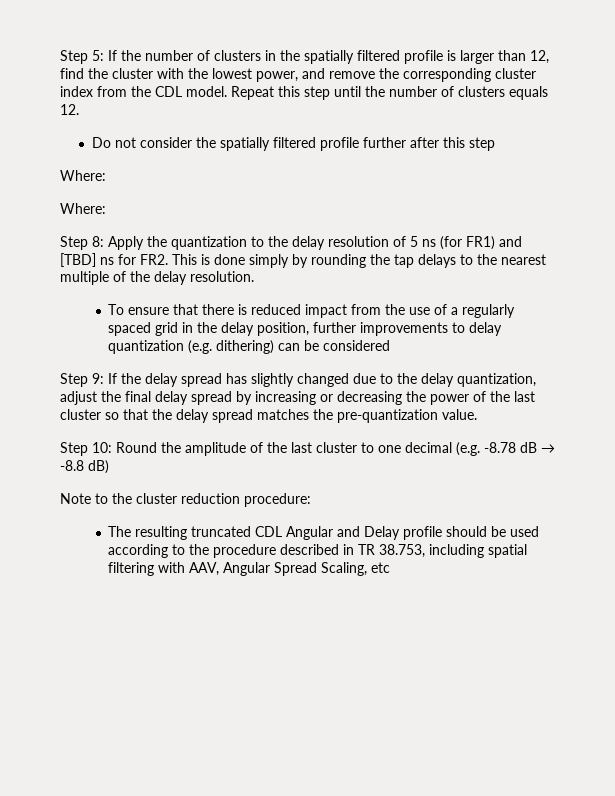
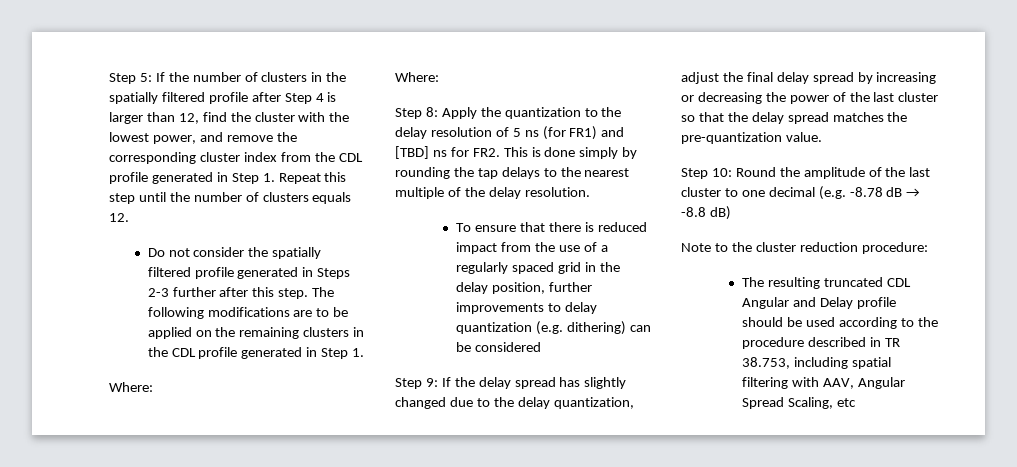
- Step 5: If the number of clusters in the spatially filtered profile is larger than 12, find the cluster with the lowest power, and remove the corresponding cluster index from the CDL model. Repeat this step until the number of clusters equals 12.
+ Step 5: If the number of clusters in the spatially filtered profile after Step 4 is larger than 12, find the cluster with the lowest power, and remove the corresponding cluster index from the CDL profile generated in Step 1. Repeat this step until the number of clusters equals 12.
- Do not consider the spatially filtered profile further after this step
+ Do not consider the spatially filtered profile generated in Steps 2-3 further after this step. The following modifications are to be applied on the remaining clusters in the CDL profile generated in Step 1.

